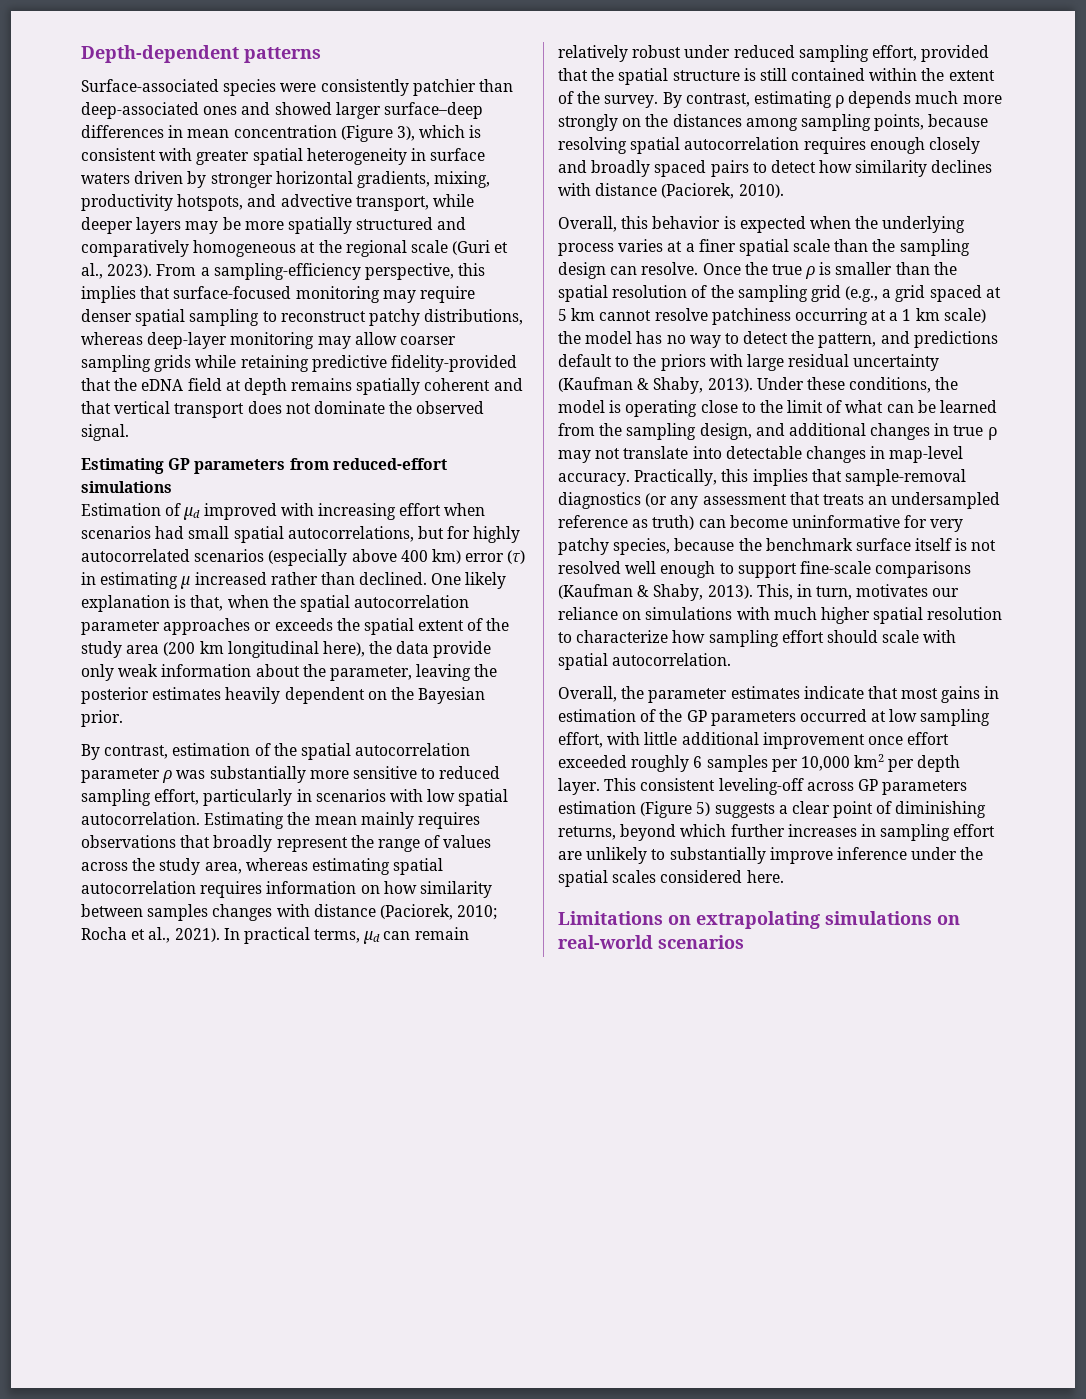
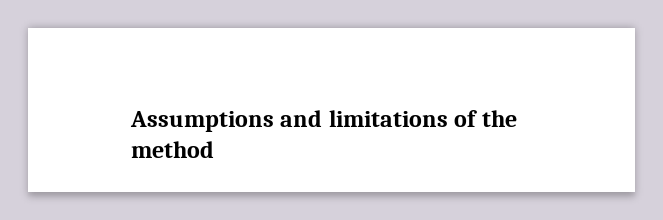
- Depth-dependent patterns
- Surface-associated species were consistently patchier than deep-associated ones and showed larger surface–deep differences in mean concentration (Figure 3), which is consistent with greater spatial heterogeneity in surface waters driven by stronger horizontal gradients, mixing, productivity hotspots, and advective transport, while deeper layers may be more spatially structured and comparatively homogeneous at the regional scale (Guri et al., 2023). From a sampling-efficiency perspective, this implies that surface-focused monitoring may require denser spatial sampling to reconstruct patchy distributions, whereas deep-layer monitoring may allow coarser sampling grids while retaining predictive fidelity-provided that the eDNA field at depth remains spatially coherent and that vertical transport does not dominate the observed signal.
- Estimating GP parameters from reduced-effort simulations
- Estimation of μd improved with increasing effort when scenarios had small spatial autocorrelations, but for highly autocorrelated scenarios (especially above 400 km) error (τ) in estimating μ increased rather than declined. One likely explanation is that, when the spatial autocorrelation parameter approaches or exceeds the spatial extent of the study area (200 km longitudinal here), the data provide only weak information about the parameter, leaving the posterior estimates heavily dependent on the Bayesian prior.
- By contrast, estimation of the spatial autocorrelation parameter ρ was substantially more sensitive to reduced sampling effort, particularly in scenarios with low spatial autocorrelation. Estimating the mean mainly requires observations that broadly represent the range of values across the study area, whereas estimating spatial autocorrelation requires information on how similarity between samples changes with distance (Paciorek, 2010; Rocha et al., 2021). In practical terms, μd can remain relatively robust under reduced sampling effort, provided that the spatial structure is still contained within the extent of the survey. By contrast, estimating ρ depends much more strongly on the distances among sampling points, because resolving spatial autocorrelation requires enough closely and broadly spaced pairs to detect how similarity declines with distance (Paciorek, 2010).
- Overall, this behavior is expected when the underlying process varies at a finer spatial scale than the sampling design can resolve. Once the true ρ is smaller than the spatial resolution of the sampling grid (e.g., a grid spaced at 5 km cannot resolve patchiness occurring at a 1 km scale) the model has no way to detect the pattern, and predictions default to the priors with large residual uncertainty (Kaufman & Shaby, 2013). Under these conditions, the model is operating close to the limit of what can be learned from the sampling design, and additional changes in true ρ may not translate into detectable changes in map-level accuracy. Practically, this implies that sample-removal diagnostics (or any assessment that treats an undersampled reference as truth) can become uninformative for very patchy species, because the benchmark surface itself is not resolved well enough to support fine-scale comparisons (Kaufman & Shaby, 2013). This, in turn, motivates our reliance on simulations with much higher spatial resolution to characterize how sampling effort should scale with spatial autocorrelation.
- Overall, the parameter estimates indicate that most gains in estimation of the GP parameters occurred at low sampling effort, with little additional improvement once effort exceeded roughly 6 samples per 10,000 km2 per depth layer. This consistent leveling-off across GP parameters estimation (Figure 5) suggests a clear point of diminishing returns, beyond which further increases in sampling effort are unlikely to substantially improve inference under the spatial scales considered here.
- Limitations on extrapolating simulations on real-world scenarios
+ Assumptions and limitations of the method

